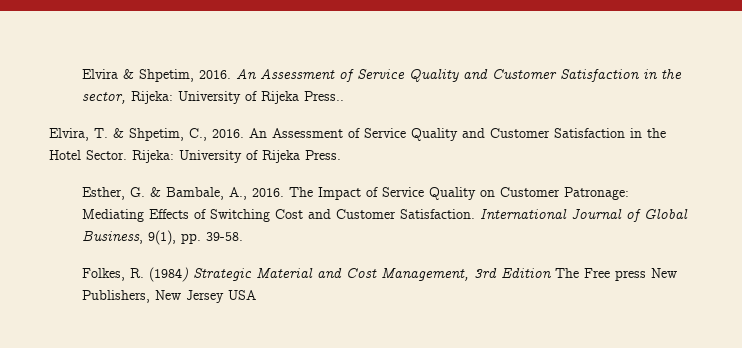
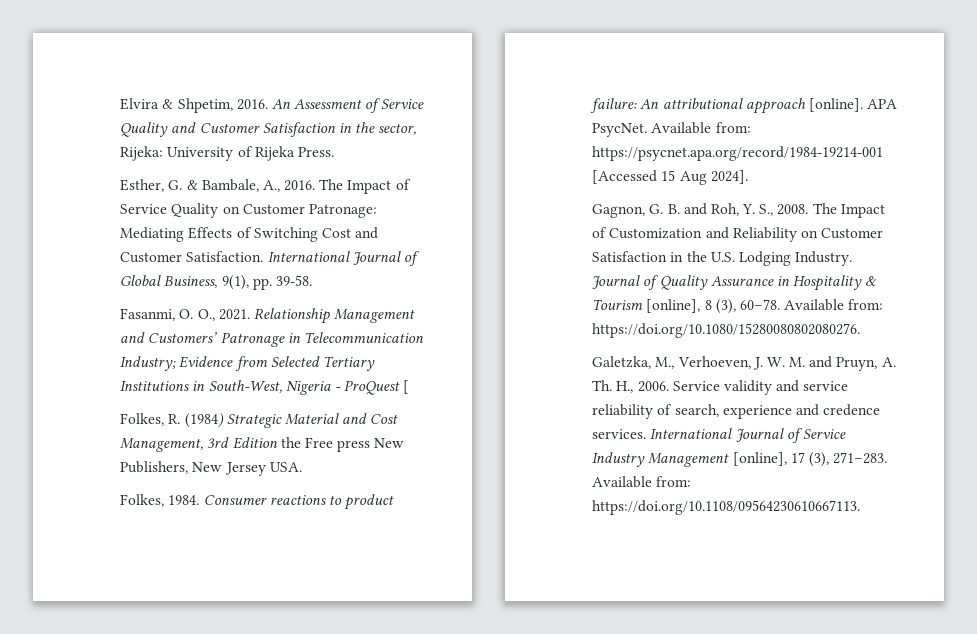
- An Assessment of Service Quality and Customer Satisfaction in the sector, Rijeka: University of Rijeka Press..
- Elvira, T. & Shpetim, C., 2016. An Assessment of Service Quality and Customer Satisfaction in the Hotel Sector. Rijeka: University of Rijeka Press.
+ An Assessment of Service Quality and Customer Satisfaction in the sector, Rijeka: University of Rijeka Press.
+ Fasanmi, O. O., 2021. Relationship Management and Customers’ Patronage in Telecommunication Industry; Evidence from Selected Tertiary Institutions in South-West, Nigeria - ProQuest [
- Folkes, R. (1984) Strategic Material and Cost Management, 3rd Edition The Free press New Publishers, New Jersey USA
+ Folkes, R. (1984) Strategic Material and Cost Management, 3rd Edition the Free press New Publishers, New Jersey USA.
+ Folkes, 1984. Consumer reactions to product failure: An attributional approach [online]. APA PsycNet. Available from: https://psycnet.apa.org/record/1984-19214-001 [Accessed 15 Aug 2024].
+ Gagnon, G. B. and Roh, Y. S., 2008. The Impact of Customization and Reliability on Customer Satisfaction in the U.S. Lodging Industry. Journal of Quality Assurance in Hospitality & Tourism [online], 8 (3), 60–78. Available from: https://doi.org/10.1080/15280080802080276.
+ Galetzka, M., Verhoeven, J. W. M. and Pruyn, A. Th. H., 2006. Service validity and service reliability of search, experience and credence services. International Journal of Service Industry Management [online], 17 (3), 271–283. Available from: https://doi.org/10.1108/09564230610667113.

